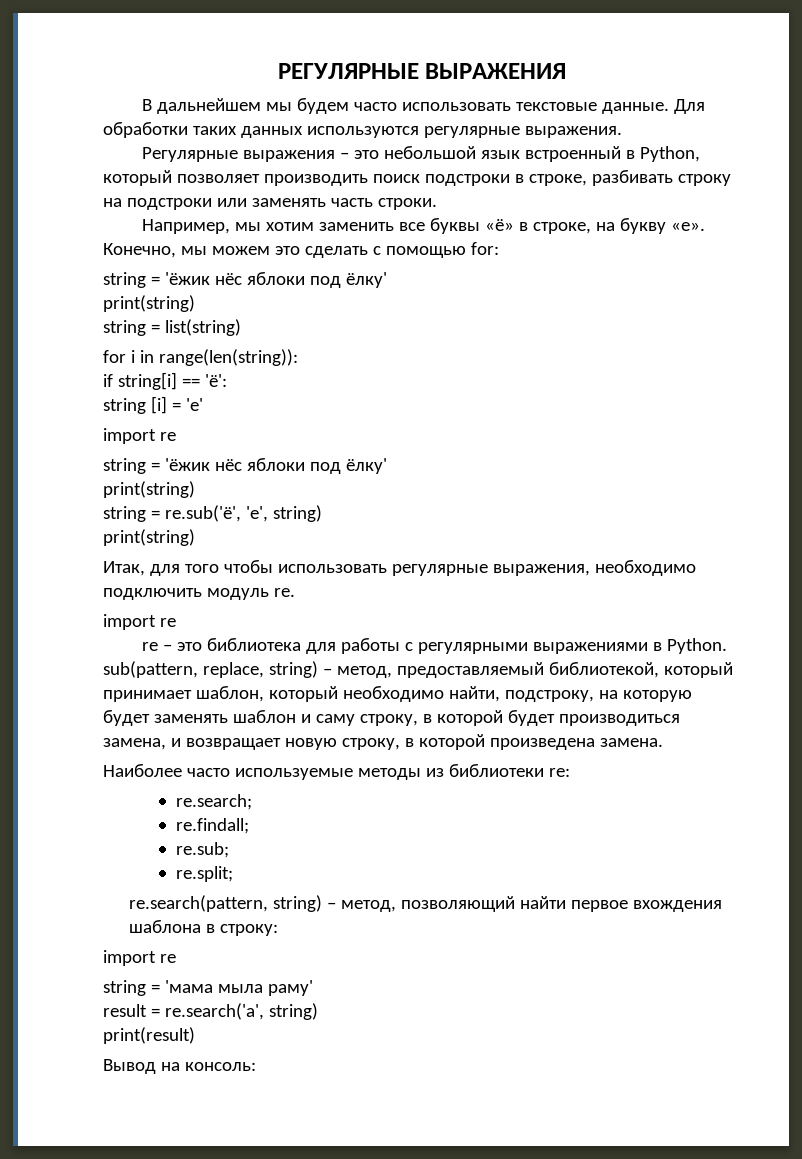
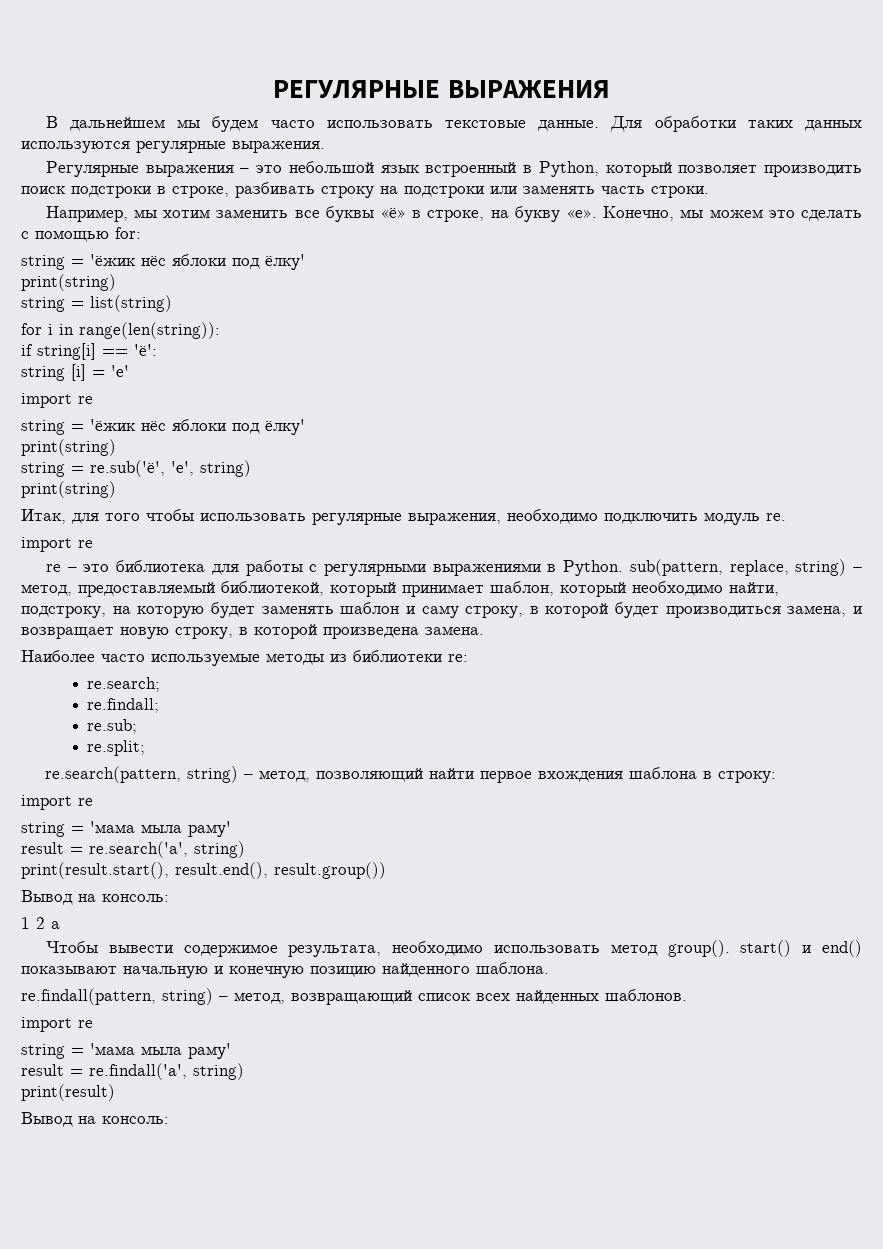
+ print(result.start(), result.end(), result.group())
+ Вывод на консоль:
+ 1 2 a
+ Чтобы вывести содержимое результата, необходимо использовать метод group(). start() и end() показывают начальную и конечную позицию найденного шаблона.
+ re.findall(pattern, string) – метод, возвращающий список всех найденных шаблонов.
+ import re
+ string = 'мама мыла раму'
+ result = re.findall('а', string)

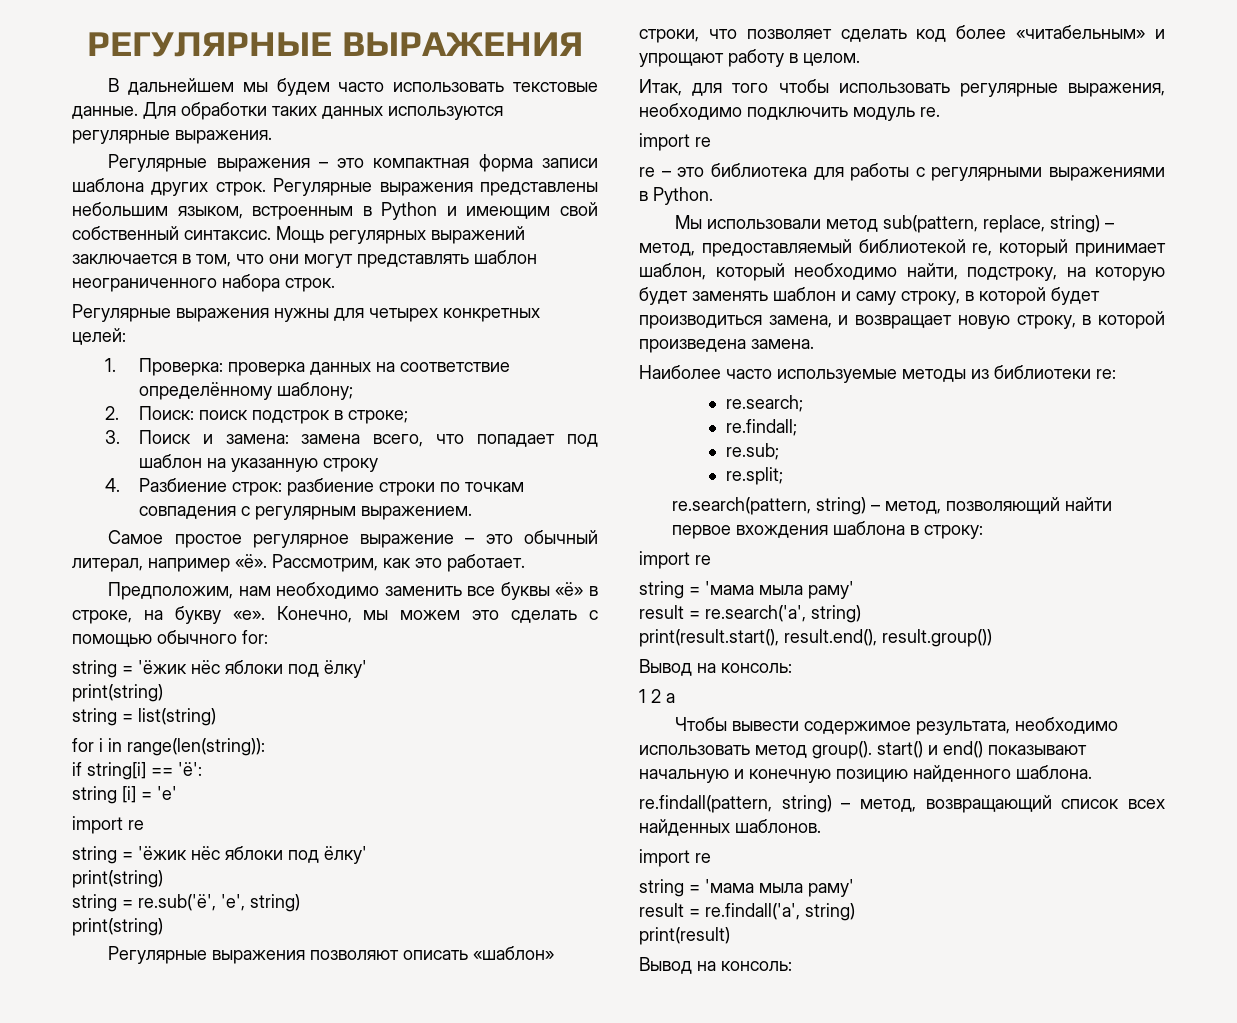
- Регулярные выражения – это небольшой язык встроенный в Python, который позволяет производить поиск подстроки в строке, разбивать строку на подстроки или заменять часть строки.
- Например, мы хотим заменить все буквы «ё» в строке, на букву «е».
+ Регулярные выражения – это компактная форма записи шаблона других строк. Регулярные выражения представлены небольшим языком, встроенным в Python и имеющим свой собственный синтаксис. Мощь регулярных выражений заключается в том, что они могут представлять шаблон неограниченного набора строк.
+ Регулярные выражения нужны для четырех конкретных целей:
+ 1. Проверка: проверка данных на соответствие определённому шаблону;
+ 2. Поиск: поиск подстрок в строке;
+ 3. Поиск и замена: замена всего, что попадает под шаблон на указанную строку
+ 4. Разбиение строк: разбиение строки по точкам совпадения с регулярным выражением.
+ Самое простое регулярное выражение – это обычный литерал, например «ё». Рассмотрим, как это работает.
+ Предположим, нам необходимо заменить все буквы «ё» в строке, на букву «е».
- Конечно, мы можем это сделать с помощью for:
+ Конечно, мы можем это сделать с помощью обычного for:
+ Регулярные выражения позволяют описать «шаблон» строки, что позволяет сделать код более «читабельным» и упрощают работу в целом.
- re – это библиотека для работы с регулярными выражениями в Python. sub(pattern, replace, string) – метод, предоставляемый библиотекой, который принимает шаблон, который необходимо найти, подстроку, на которую будет заменять шаблон и саму строку, в которой будет производиться замена, и возвращает новую строку, в которой произведена замена.
+ re – это библиотека для работы с регулярными выражениями в Python.
+ Мы использовали метод sub(pattern, replace, string) – метод, предоставляемый библиотекой re, который принимает шаблон, который необходимо найти, подстроку, на которую будет заменять шаблон и саму строку, в которой будет производиться замена, и возвращает новую строку, в которой произведена замена.

